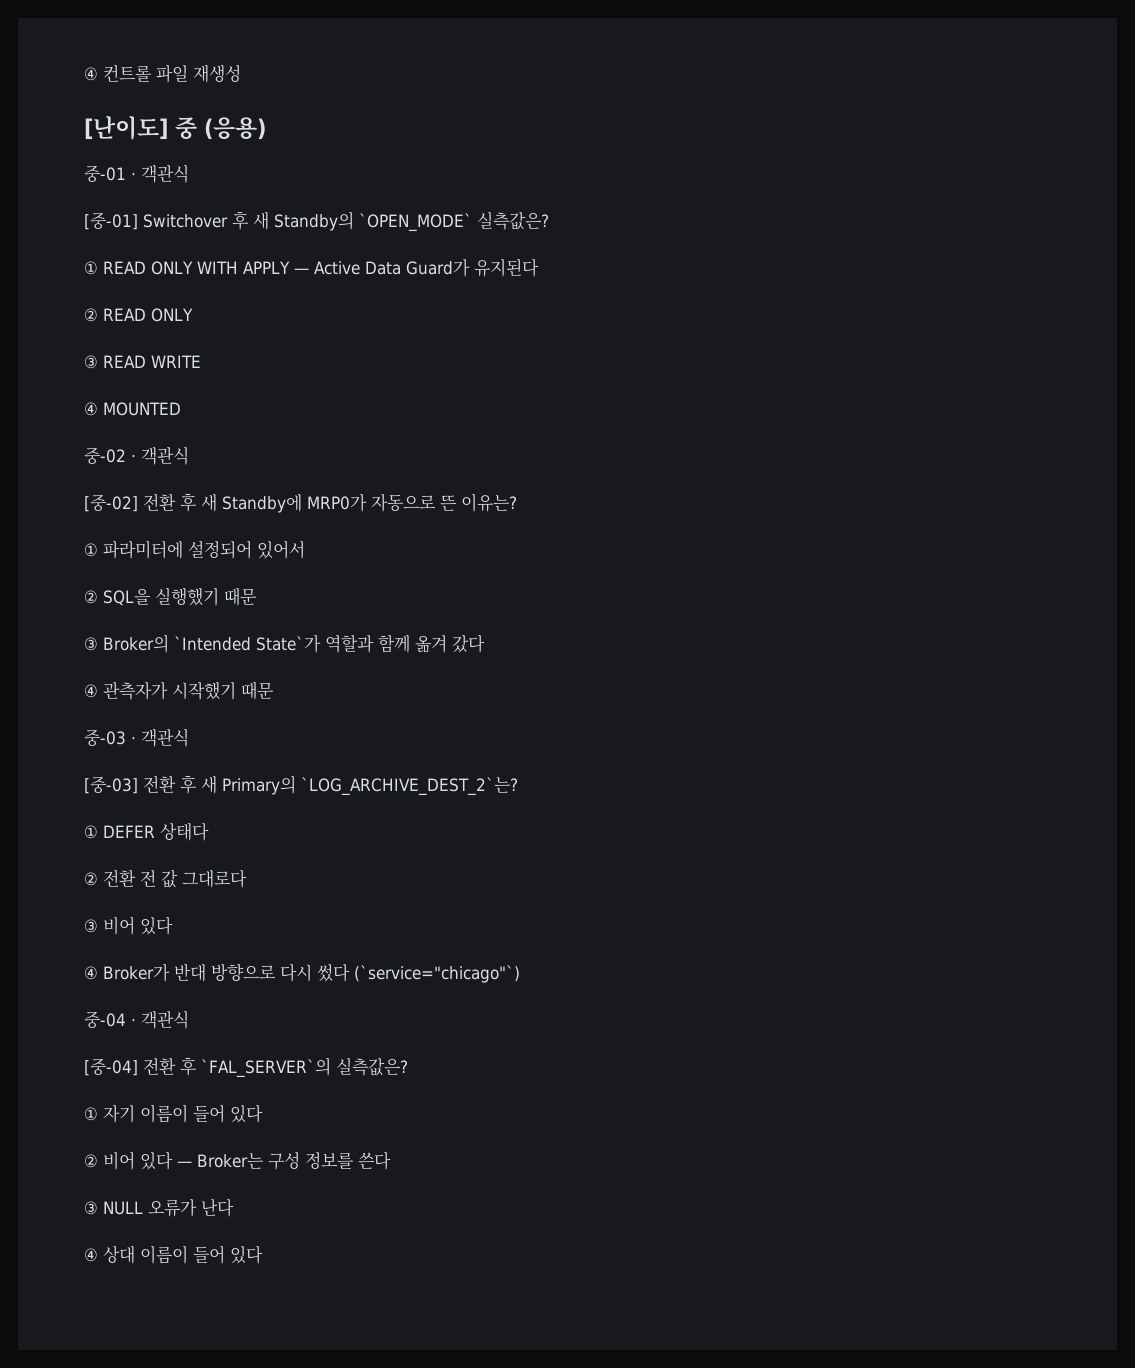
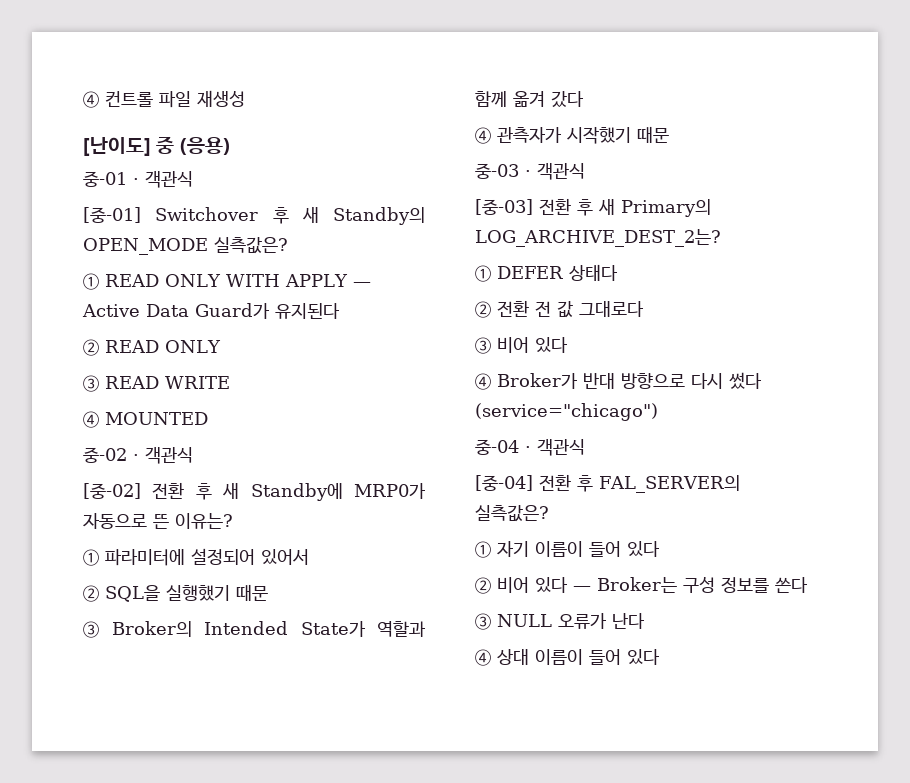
- [중-01] Switchover 후 새 Standby의 `OPEN_MODE` 실측값은?
+ [중-01] Switchover 후 새 Standby의 OPEN_MODE 실측값은?
- ③ Broker의 `Intended State`가 역할과 함께 옮겨 갔다
+ ③ Broker의 Intended State가 역할과 함께 옮겨 갔다
- [중-03] 전환 후 새 Primary의 `LOG_ARCHIVE_DEST_2`는?
+ [중-03] 전환 후 새 Primary의 LOG_ARCHIVE_DEST_2는?
- ④ Broker가 반대 방향으로 다시 썼다 (`service="chicago"`)
+ ④ Broker가 반대 방향으로 다시 썼다 (service="chicago")
- [중-04] 전환 후 `FAL_SERVER`의 실측값은?
+ [중-04] 전환 후 FAL_SERVER의 실측값은?

